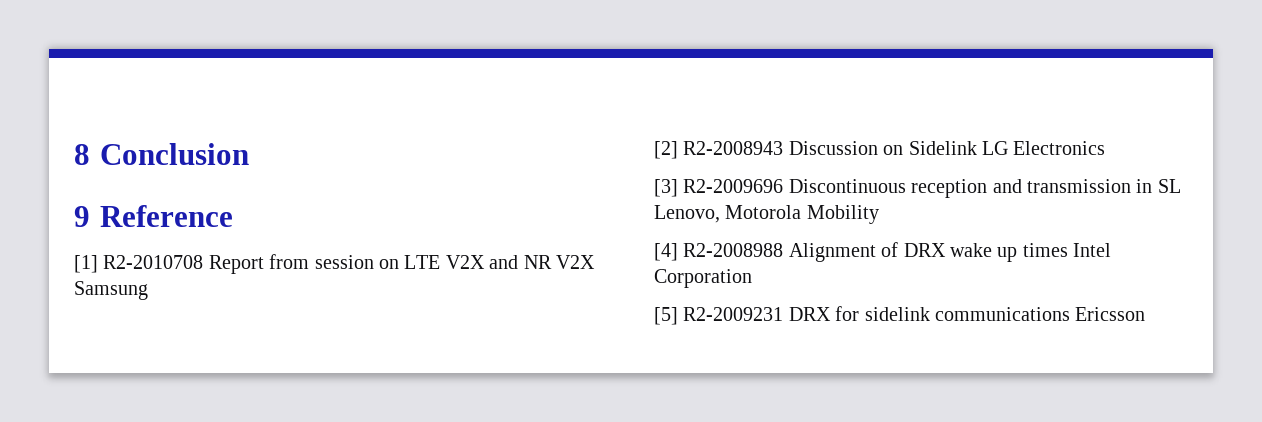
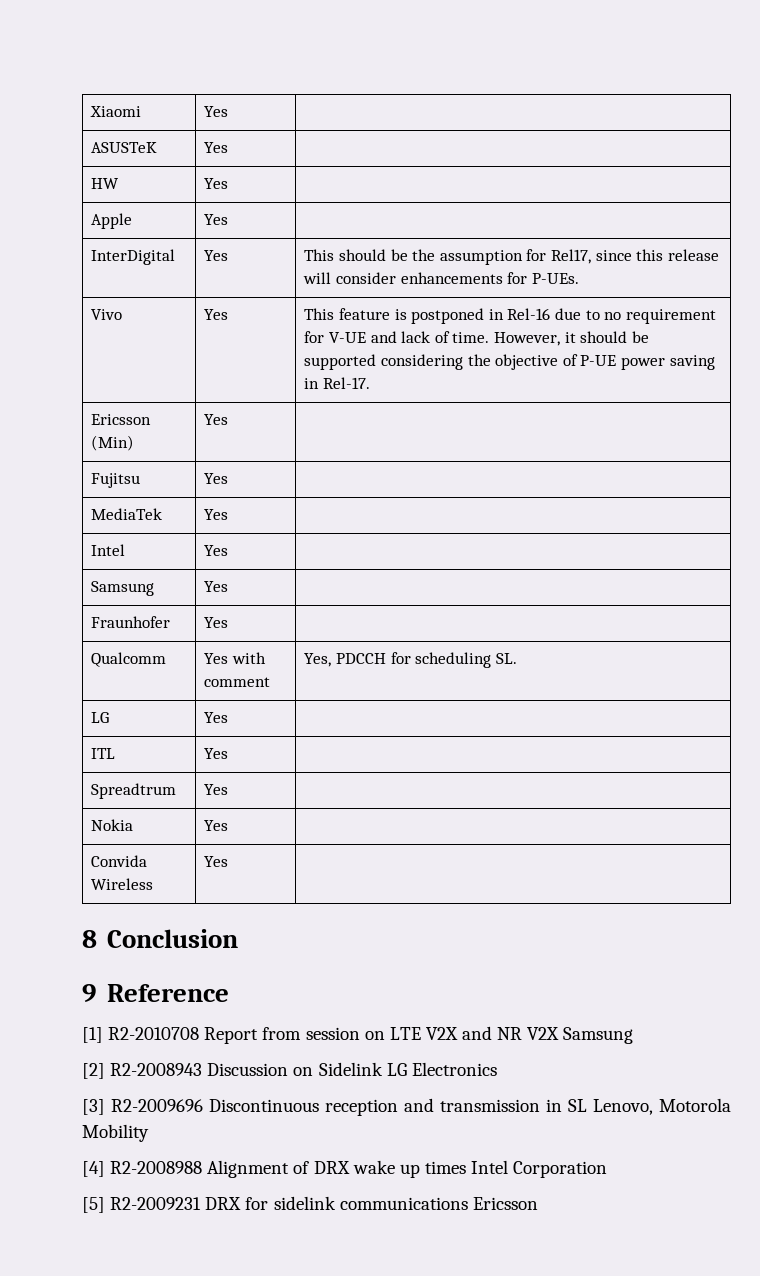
+ Xiaomi | Yes |
+ ASUSTeK | Yes |
+ HW | Yes |
+ Apple | Yes |
+ InterDigital | Yes | This should be the assumption for Rel17, since this release will consider enhancements for P-UEs.
+ Vivo | Yes | This feature is postponed in Rel-16 due to no requirement for V-UE and lack of time. However, it should be supported considering the objective of P-UE power saving in Rel-17.
+ Ericsson (Min) | Yes |
+ Fujitsu | Yes |
+ MediaTek | Yes |
+ Intel | Yes |
+ Samsung | Yes |
+ Fraunhofer | Yes |
+ Qualcomm | Yes with comment | Yes, PDCCH for scheduling SL.
+ LG | Yes |
+ ITL | Yes |
+ Spreadtrum | Yes |
+ Nokia | Yes |
+ Convida Wireless | Yes |

